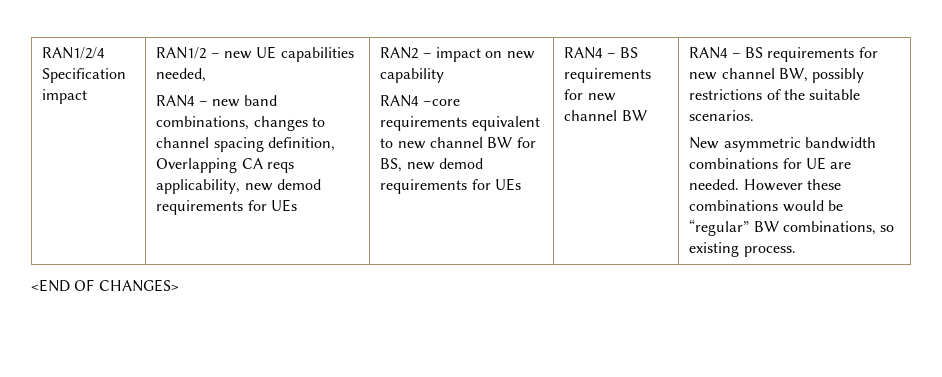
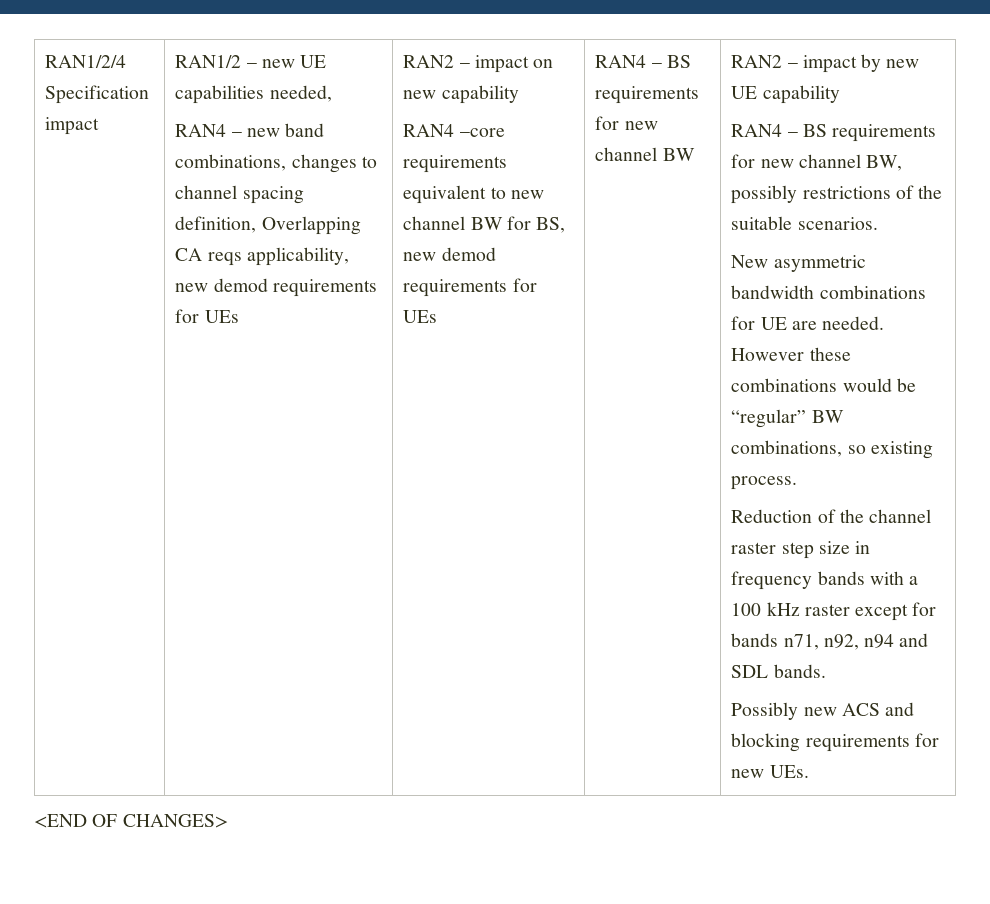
+ RAN2 – impact by new UE capability
+ Reduction of the channel raster step size in frequency bands with a 100 kHz raster except for bands n71, n92, n94 and SDL bands.
+ Possibly new ACS and blocking requirements for new UEs.

